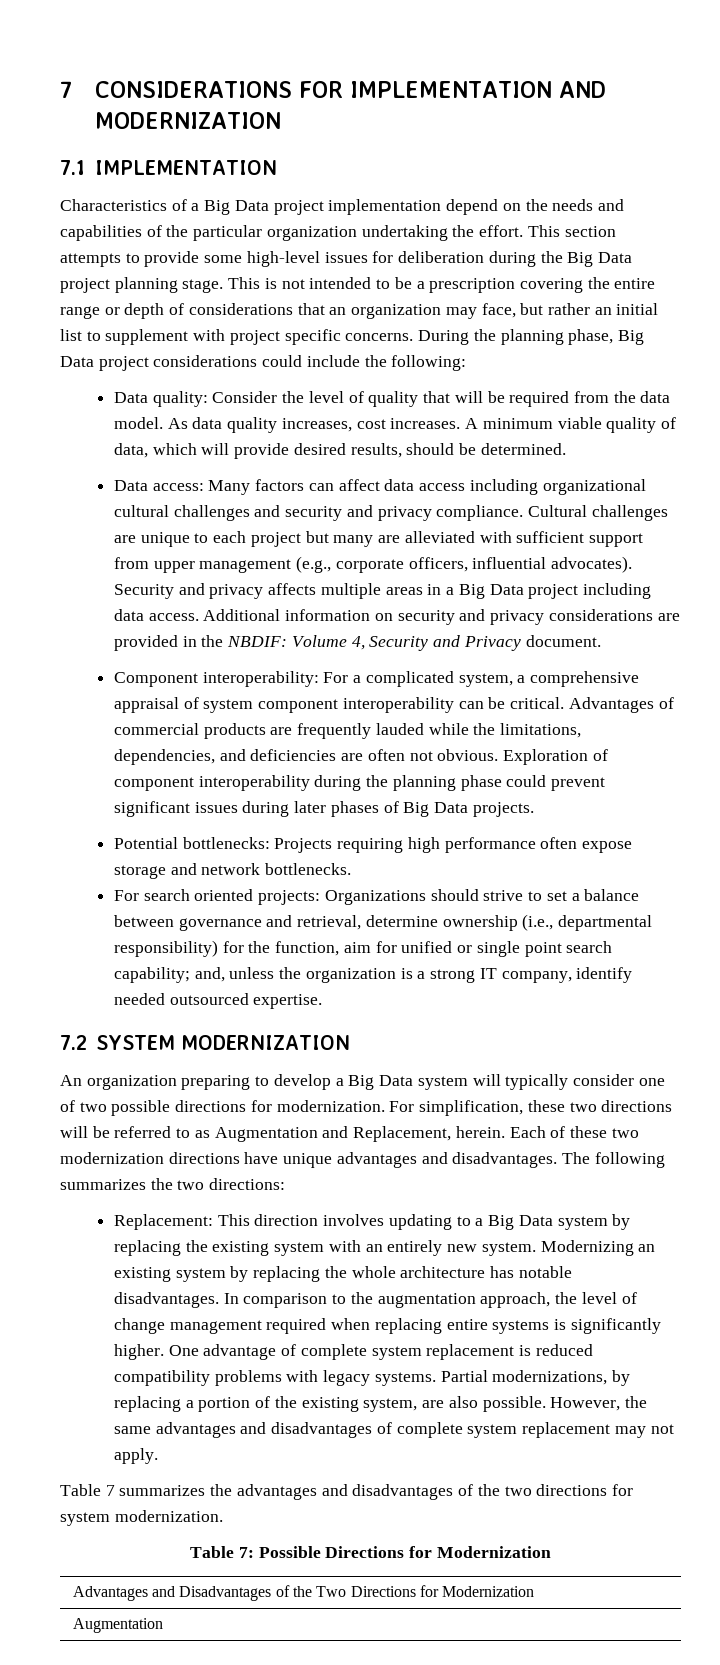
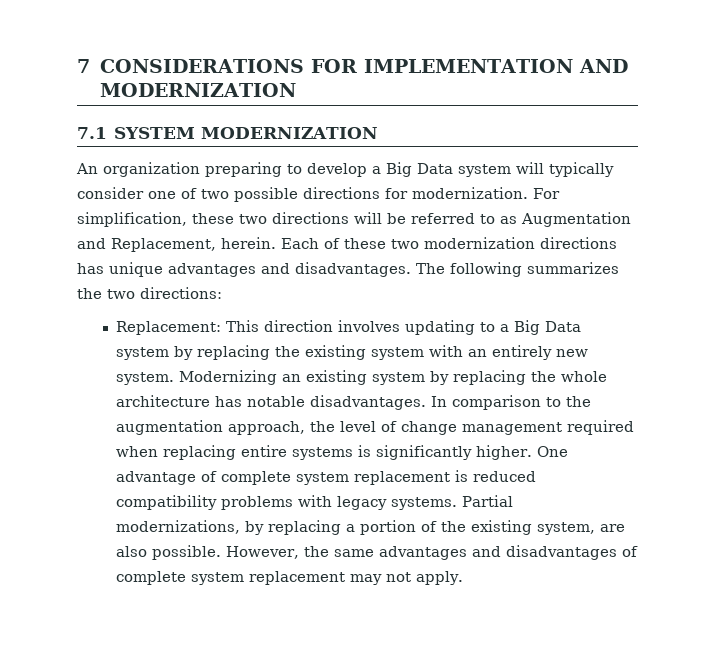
- 7.1 IMPLEMENTATION
- Characteristics of a Big Data project implementation depend on the needs and capabilities of the particular organization undertaking the effort. This section attempts to provide some high-level issues for deliberation during the Big Data project planning stage. This is not intended to be a prescription covering the entire range or depth of considerations that an organization may face, but rather an initial list to supplement with project specific concerns. During the planning phase, Big Data project considerations could include the following:
- Data quality: Consider the level of quality that will be required from the data model. As data quality increases, cost increases. A minimum viable quality of data, which will provide desired results, should be determined.
- Data access: Many factors can affect data access including organizational cultural challenges and security and privacy compliance. Cultural challenges are unique to each project but many are alleviated with sufficient support from upper management (e.g., corporate officers, influential advocates). Security and privacy affects multiple areas in a Big Data project including data access. Additional information on security and privacy considerations are provided in the NBDIF: Volume 4, Security and Privacy document.
- Component interoperability: For a complicated system, a comprehensive appraisal of system component interoperability can be critical. Advantages of commercial products are frequently lauded while the limitations, dependencies, and deficiencies are often not obvious. Exploration of component interoperability during the planning phase could prevent significant issues during later phases of Big Data projects.
- Potential bottlenecks: Projects requiring high performance often expose storage and network bottlenecks.
- For search oriented projects: Organizations should strive to set a balance between governance and retrieval, determine ownership (i.e., departmental responsibility) for the function, aim for unified or single point search capability; and, unless the organization is a strong IT company, identify needed outsourced expertise.
- 7.2 SYSTEM MODERNIZATION
+ 7.1 SYSTEM MODERNIZATION
- Each of these two modernization directions have unique advantages and disadvantages.
+ Each of these two modernization directions has unique advantages and disadvantages.
- Table 7 summarizes the advantages and disadvantages of the two directions for system modernization.
- Table 7: Possible Directions for Modernization
- Advantages and Disadvantages of the Two Directions for Modernization
- Augmentation

